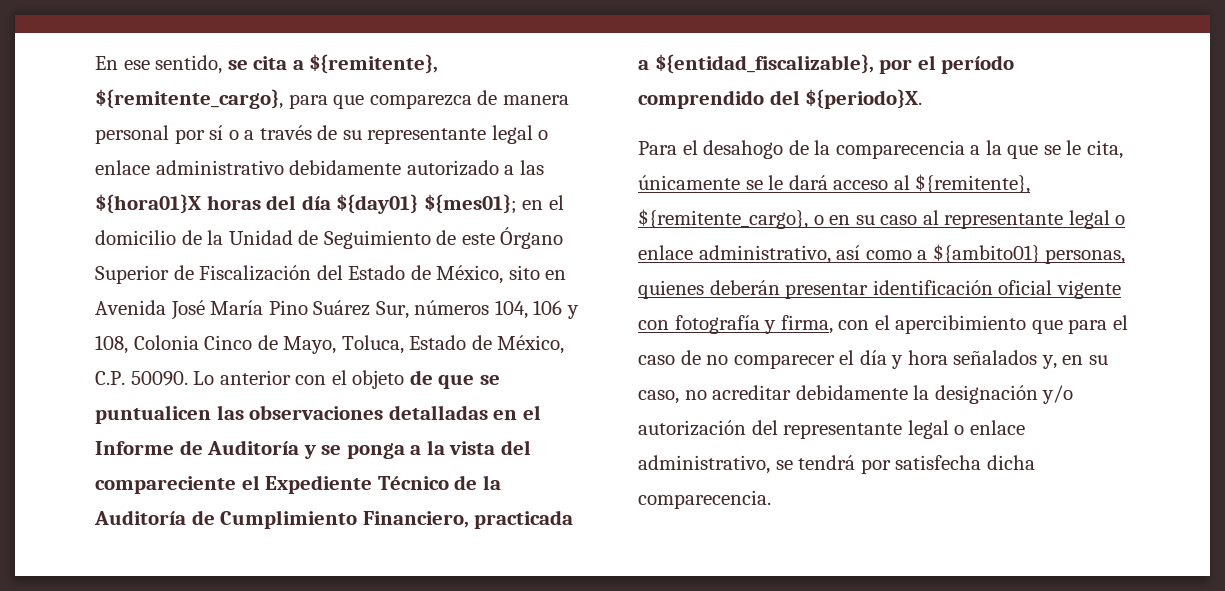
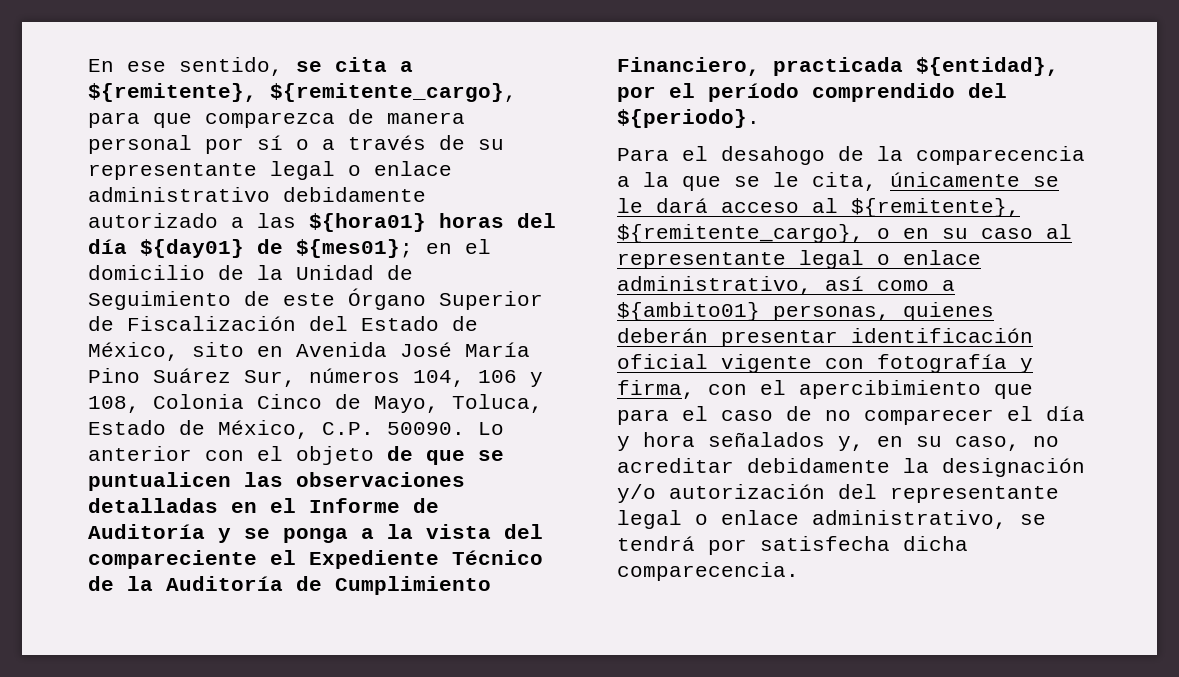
- En ese sentido, se cita a ${remitente}, ${remitente_cargo}, para que comparezca de manera personal por sí o a través de su representante legal o enlace administrativo debidamente autorizado a las ${hora01}X horas del día ${day01} ${mes01};
+ En ese sentido, se cita a ${remitente}, ${remitente_cargo}, para que comparezca de manera personal por sí o a través de su representante legal o enlace administrativo debidamente autorizado a las ${hora01} horas del día ${day01} de ${mes01};
- Lo anterior con el objeto de que se puntualicen las observaciones detalladas en el Informe de Auditoría y se ponga a la vista del compareciente el Expediente Técnico de la Auditoría de Cumplimiento Financiero, practicada a ${entidad_fiscalizable}, por el período comprendido del ${periodo}X.
+ Lo anterior con el objeto de que se puntualicen las observaciones detalladas en el Informe de Auditoría y se ponga a la vista del compareciente el Expediente Técnico de la Auditoría de Cumplimiento Financiero, practicada ${entidad}, por el período comprendido del ${periodo}.

